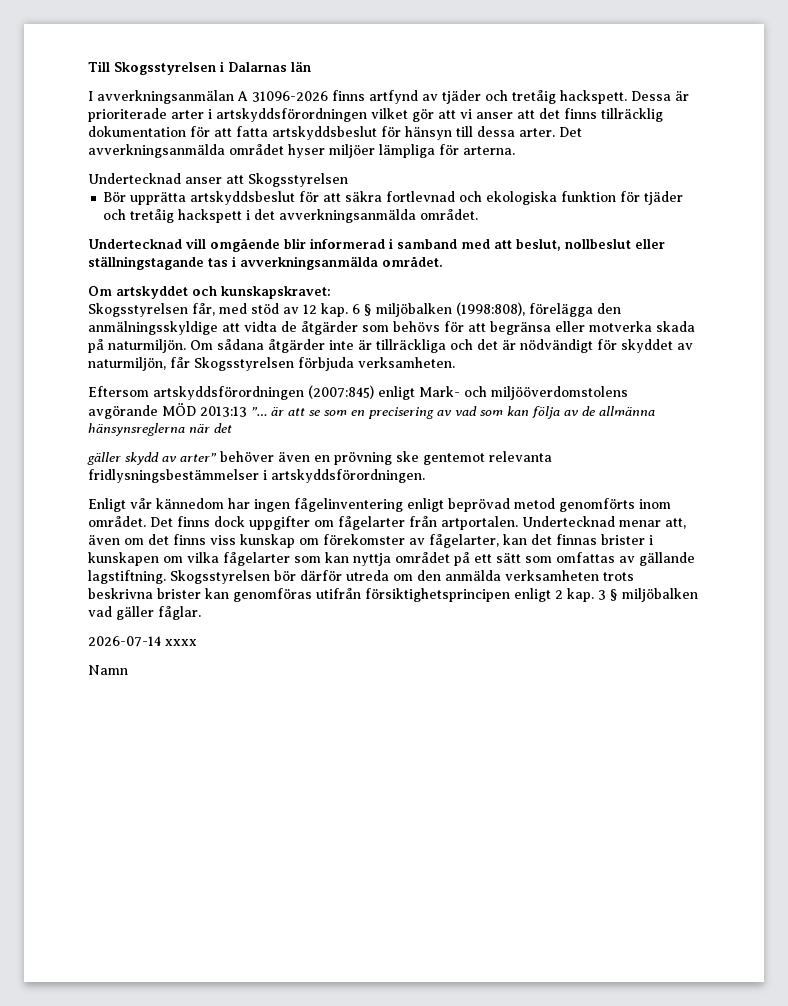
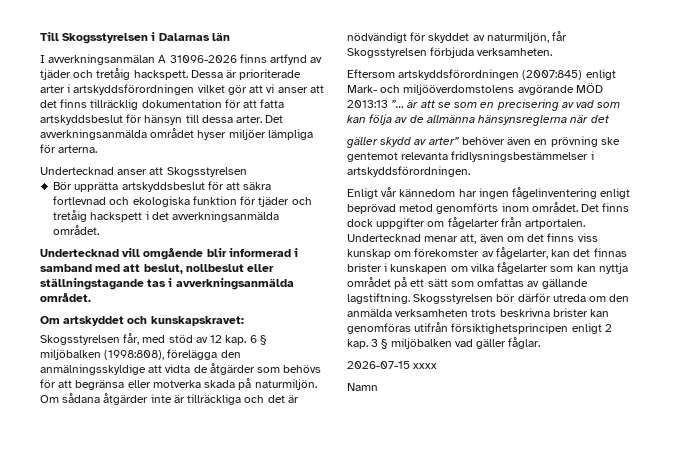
- 2026-07-14 xxxx
+ 2026-07-15 xxxx

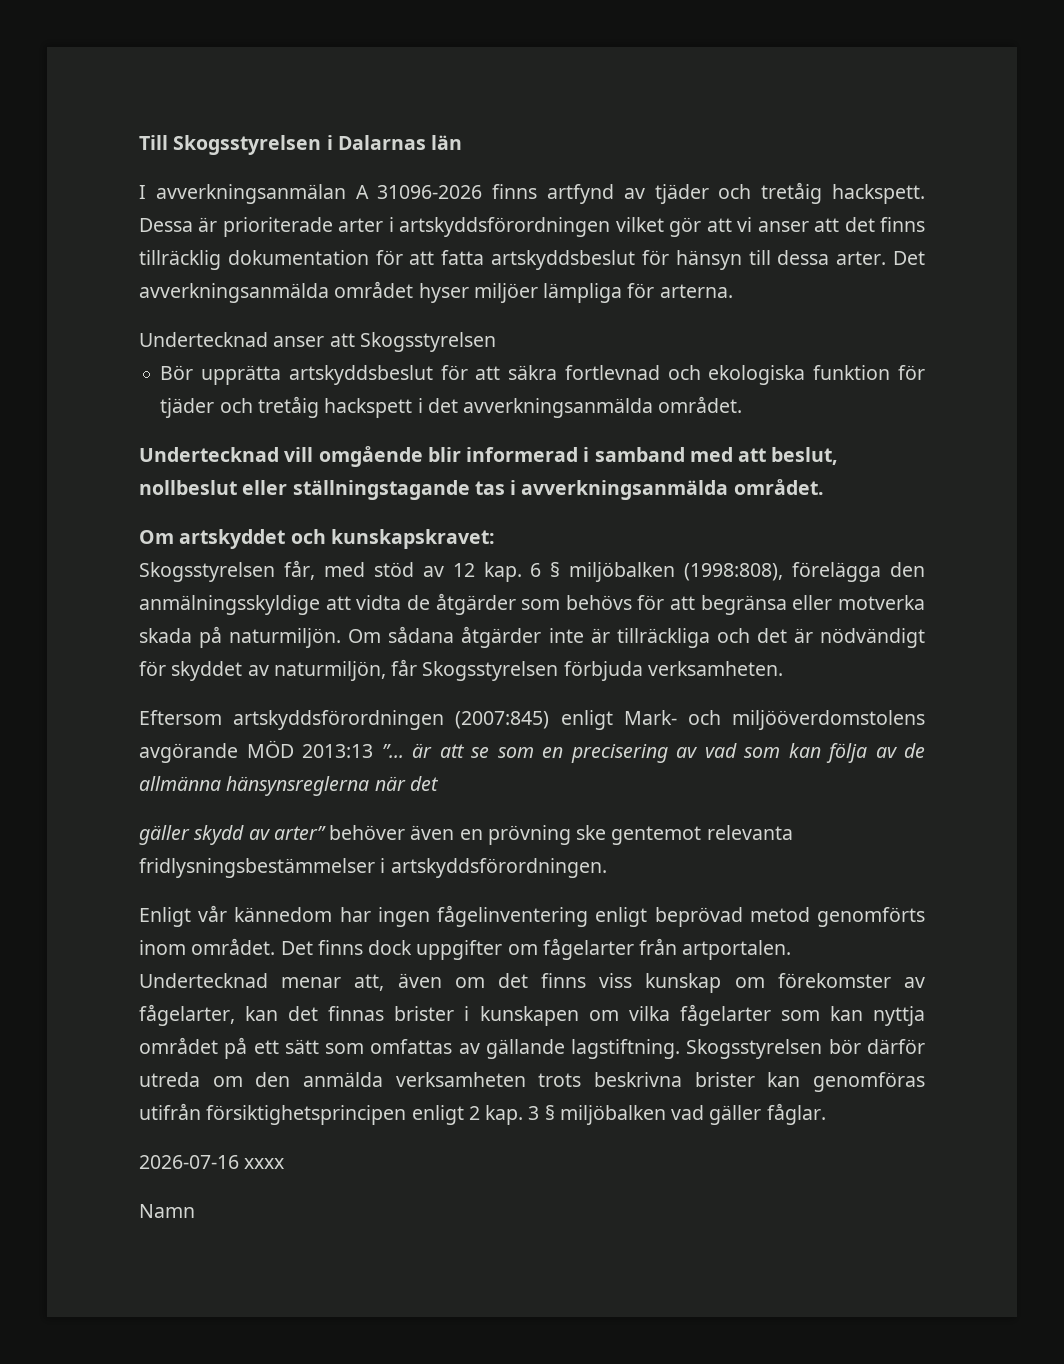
- 2026-07-15 xxxx
+ 2026-07-16 xxxx

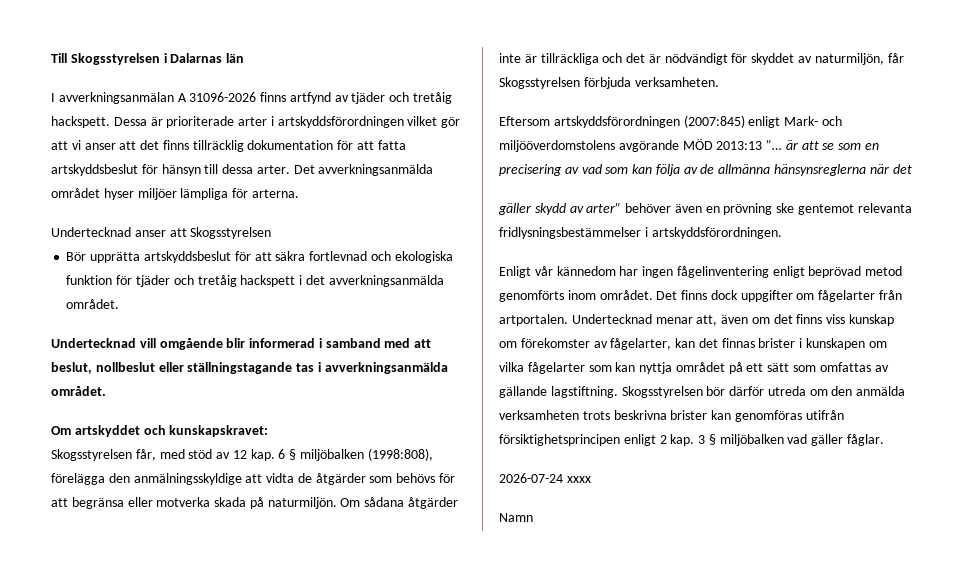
- 2026-07-16 xxxx
+ 2026-07-24 xxxx

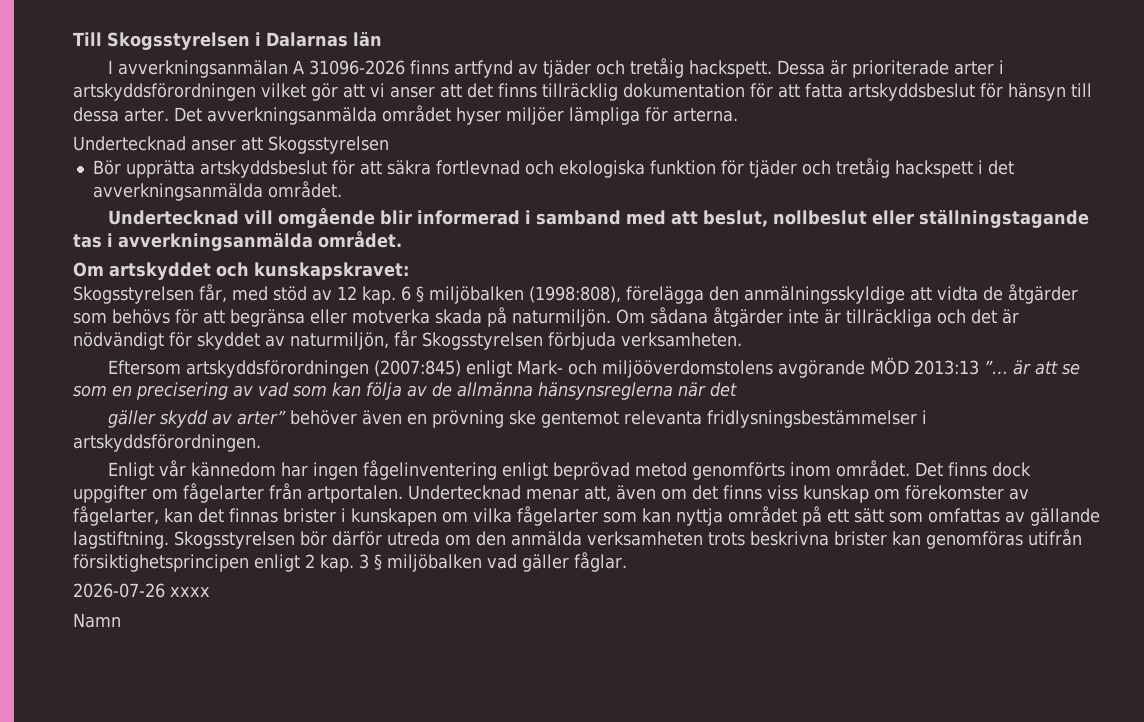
- 2026-07-24 xxxx
+ 2026-07-26 xxxx

